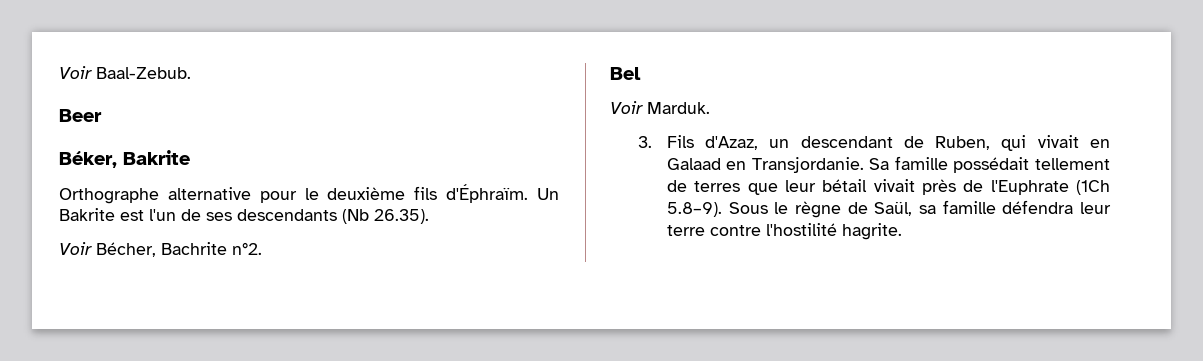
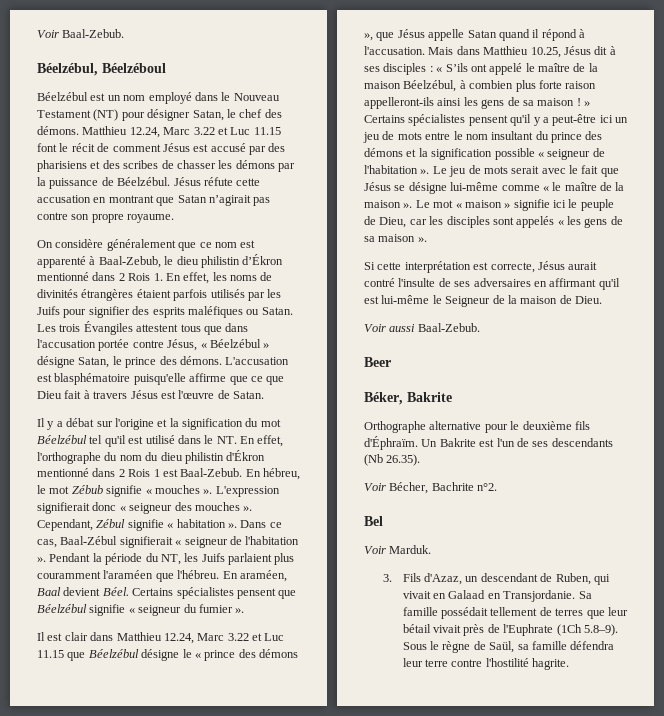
+ Béelzébul, Béelzéboul
+ Béelzébul est un nom employé dans le Nouveau Testament (NT) pour désigner Satan, le chef des démons. Matthieu 12.24, Marc 3.22 et Luc 11.15 font le récit de comment Jésus est accusé par des pharisiens et des scribes de chasser les démons par la puissance de Béelzébul. Jésus réfute cette accusation en montrant que Satan n’agirait pas contre son propre royaume.
+ On considère généralement que ce nom est apparenté à Baal-Zebub, le dieu philistin d’Ékron mentionné dans 2 Rois 1. En effet, les noms de divinités étrangères étaient parfois utilisés par les Juifs pour signifier des esprits maléfiques ou Satan. Les trois Évangiles attestent tous que dans l'accusation portée contre Jésus, « Béelzébul » désigne Satan, le prince des démons. L'accusation est blasphématoire puisqu'elle affirme que ce que Dieu fait à travers Jésus est l'œuvre de Satan.
+ Il y a débat sur l'origine et la signification du mot Béelzébul tel qu'il est utilisé dans le NT. En effet, l'orthographe du nom du dieu philistin d'Ékron mentionné dans 2 Rois 1 est Baal-Zebub. En hébreu, le mot Zébub signifie « mouches ». L'expression signifierait donc « seigneur des mouches ». Cependant, Zébul signifie « habitation ». Dans ce cas, Baal-Zébul signifierait « seigneur de l'habitation ». Pendant la période du NT, les Juifs parlaient plus couramment l'araméen que l'hébreu. En araméen, Baal devient Béel. Certains spécialistes pensent que Béelzébul signifie « seigneur du fumier ».
+ Il est clair dans Matthieu 12.24, Marc 3.22 et Luc 11.15 que Béelzébul désigne le « prince des démons », que Jésus appelle Satan quand il répond à l'accusation. Mais dans Matthieu 10.25, Jésus dit à ses disciples : « S’ils ont appelé le maître de la maison Béelzébul, à combien plus forte raison appelleront-ils ainsi les gens de sa maison ! » Certains spécialistes pensent qu'il y a peut-être ici un jeu de mots entre le nom insultant du prince des démons et la signification possible « seigneur de l'habitation ». Le jeu de mots serait avec le fait que Jésus se désigne lui-même comme « le maître de la maison ». Le mot « maison » signifie ici le peuple de Dieu, car les disciples sont appelés « les gens de sa maison ».
+ Si cette interprétation est correcte, Jésus aurait contré l'insulte de ses adversaires en affirmant qu'il est lui-même le Seigneur de la maison de Dieu.
+ Voir aussi Baal-Zebub.

